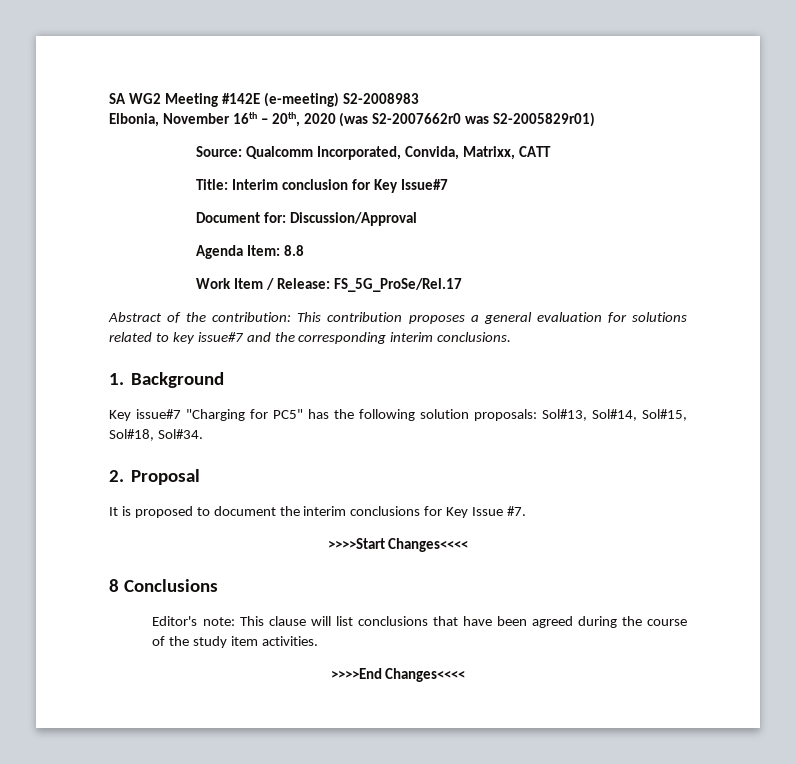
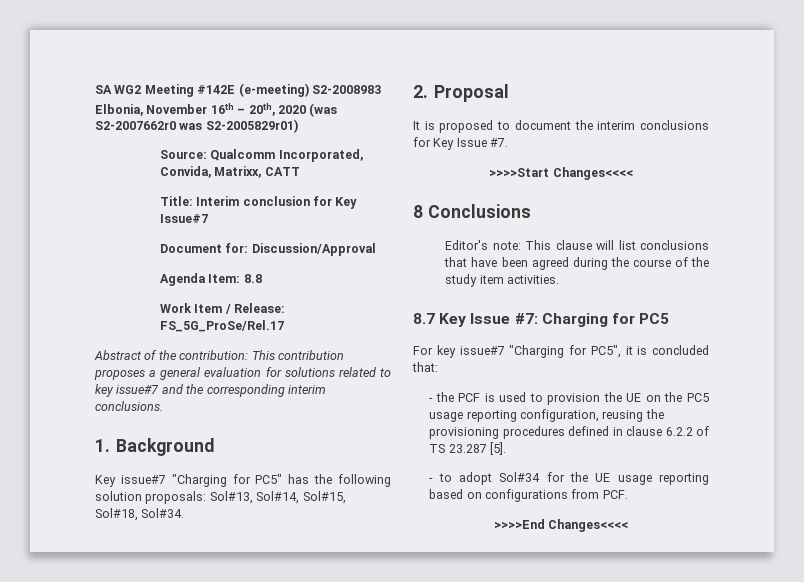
+ 8.7 Key Issue #7: Charging for PC5
+ For key issue#7 "Charging for PC5", it is concluded that:
+ - the PCF is used to provision the UE on the PC5 usage reporting configuration, reusing the provisioning procedures defined in clause 6.2.2 of TS 23.287 [5].
+ - to adopt Sol#34 for the UE usage reporting based on configurations from PCF.

